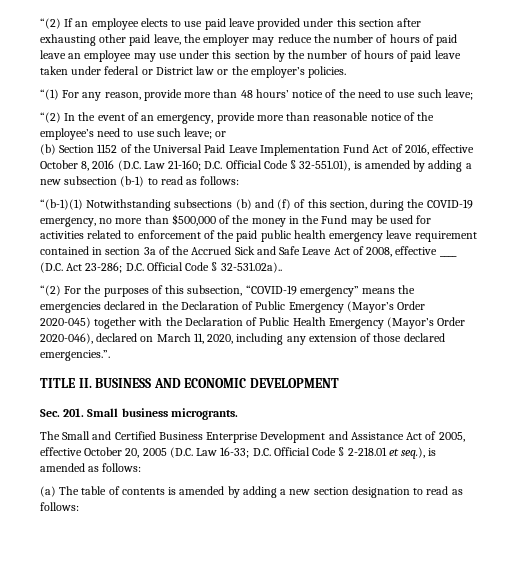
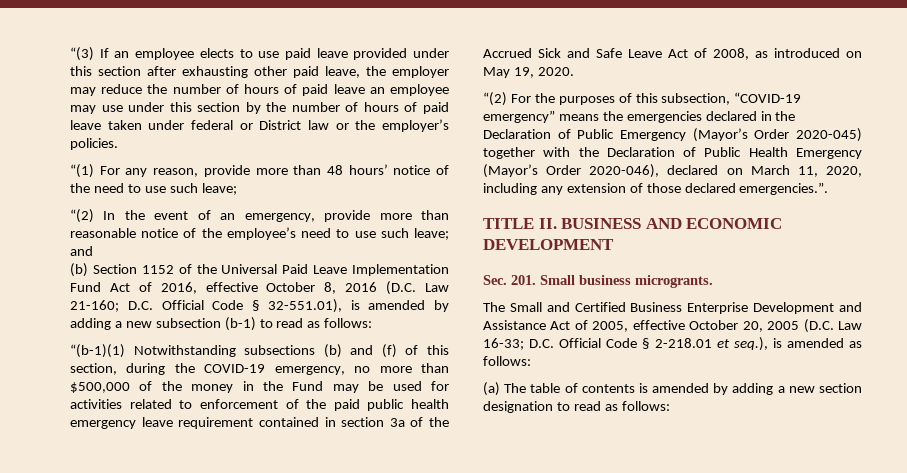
- “(2) If an employee elects to use paid leave provided under this section after exhausting other paid leave, the employer may reduce the number of hours of paid leave an employee may use under this section by the number of hours of paid leave taken under federal or District law or the employer’s policies.
+ “(3) If an employee elects to use paid leave provided under this section after exhausting other paid leave, the employer may reduce the number of hours of paid leave an employee may use under this section by the number of hours of paid leave taken under federal or District law or the employer’s policies.
- “(2) In the event of an emergency, provide more than reasonable notice of the employee’s need to use such leave; or
+ “(2) In the event of an emergency, provide more than reasonable notice of the employee’s need to use such leave; and
- “(b-1)(1) Notwithstanding subsections (b) and (f) of this section, during the COVID-19 emergency, no more than $500,000 of the money in the Fund may be used for activities related to enforcement of the paid public health emergency leave requirement contained in section 3a of the Accrued Sick and Safe Leave Act of 2008, effective ____ (D.C. Act 23-286; D.C. Official Code § 32-531.02a)..
+ “(b-1)(1) Notwithstanding subsections (b) and (f) of this section, during the COVID-19 emergency, no more than $500,000 of the money in the Fund may be used for activities related to enforcement of the paid public health emergency leave requirement contained in section 3a of the Accrued Sick and Safe Leave Act of 2008, as introduced on May 19, 2020.

